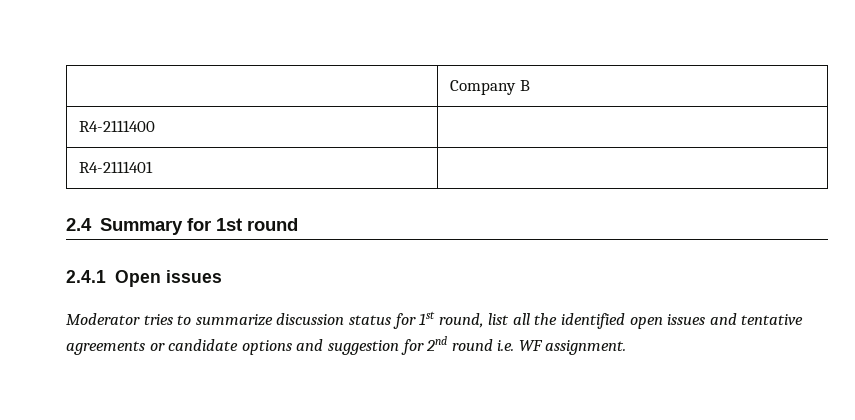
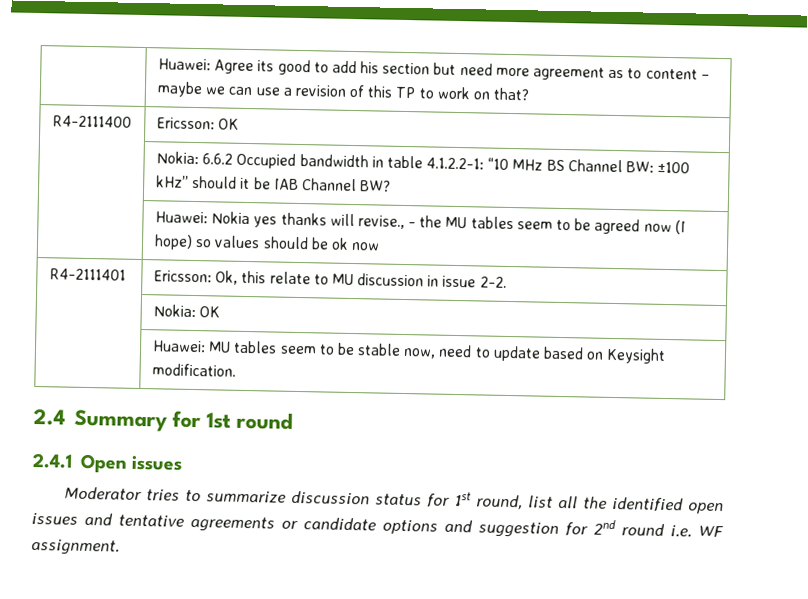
- | Company B
- R4-2111400 |
- R4-2111401 |
+ | Huawei: Agree its good to add his section but need more agreement as to content – maybe we can use a revision of this TP to work on that?
+ R4-2111400 | Ericsson: OK
+ | Nokia: 6.6.2 Occupied bandwidth in table 4.1.2.2-1: “10 MHz BS Channel BW: ±100 kHz” should it be IAB Channel BW?
+ | Huawei: Nokia yes thanks will revise., - the MU tables seem to be agreed now (I hope) so values should be ok now
+ R4-2111401 | Ericsson: Ok, this relate to MU discussion in issue 2-2.
+ | Nokia: OK
+ | Huawei: MU tables seem to be stable now, need to update based on Keysight modification.

